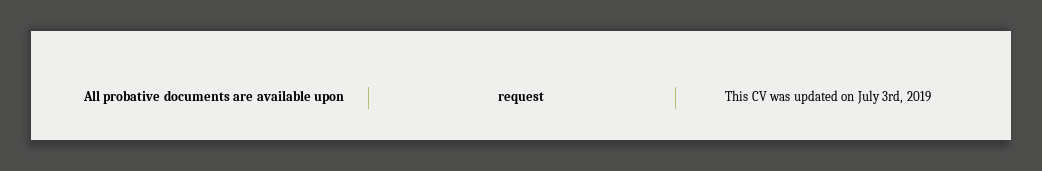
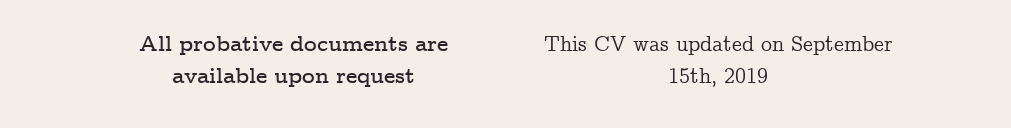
- This CV was updated on July 3rd, 2019
+ This CV was updated on September 15th, 2019

